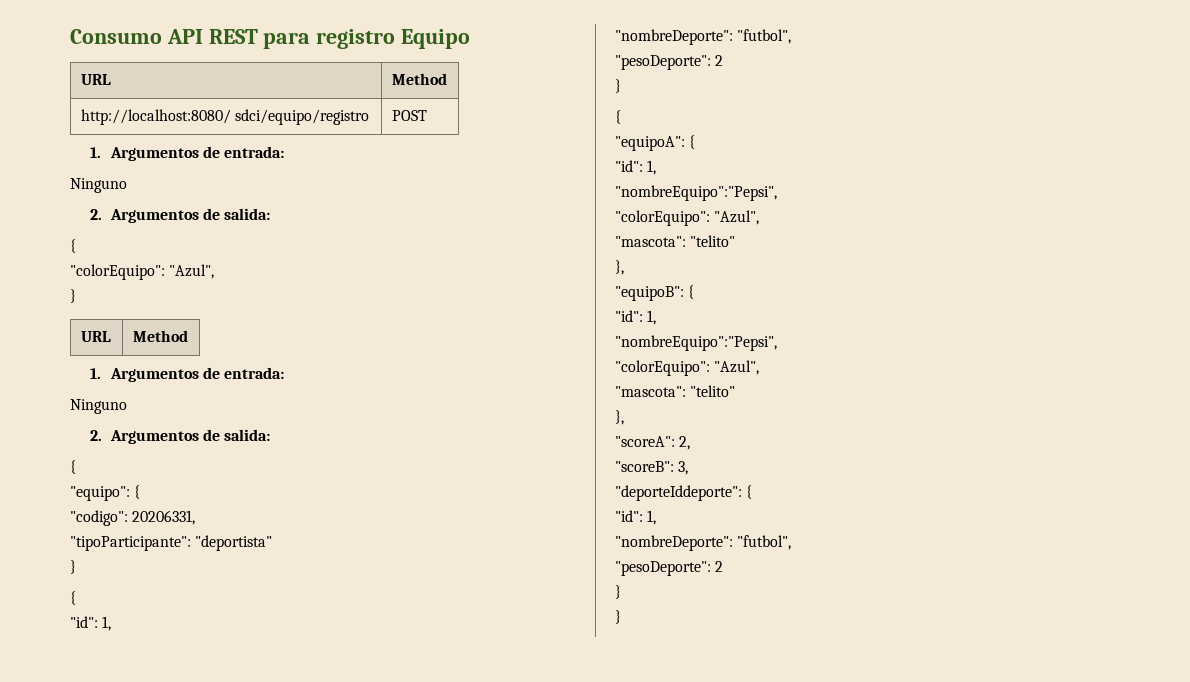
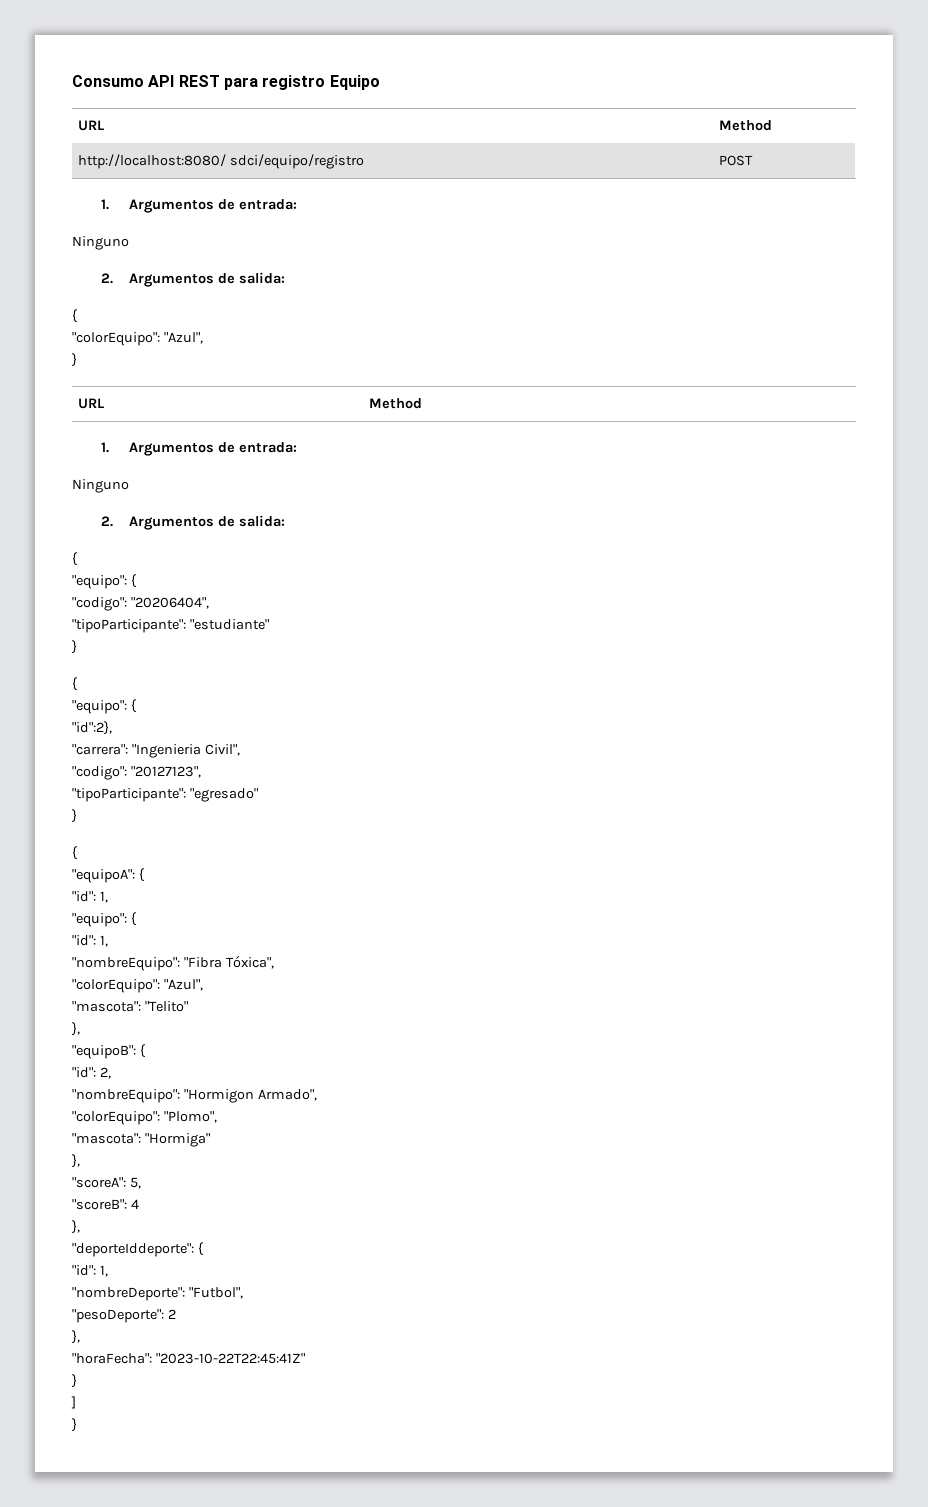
- "codigo": 20206331,
- "tipoParticipante": "deportista"
+ "codigo": "20206404",
+ "tipoParticipante": "estudiante"
  }
  {
- "id": 1,
- "nombreDeporte": "futbol",
- "pesoDeporte": 2
+ "equipo": {
+ "id":2},
+ "carrera": "Ingenieria Civil",
+ "codigo": "20127123",
+ "tipoParticipante": "egresado"
  "equipoA": {
  "id": 1,
- "nombreEquipo":"Pepsi",
+ "equipo": {
+ "id": 1,
+ "nombreEquipo": "Fibra Tóxica",
  "colorEquipo": "Azul",
- "mascota": "telito"
+ "mascota": "Telito"
  "equipoB": {
- "id": 1,
- "nombreEquipo":"Pepsi",
- "colorEquipo": "Azul",
- "mascota": "telito"
+ "id": 2,
+ "nombreEquipo": "Hormigon Armado",
+ "colorEquipo": "Plomo",
+ "mascota": "Hormiga"
- "scoreA": 2,
+ "scoreA": 5,
- "scoreB": 3,
+ "scoreB": 4
+ },
  "deporteIddeporte": {
  "id": 1,
- "nombreDeporte": "futbol",
+ "nombreDeporte": "Futbol",
  "pesoDeporte": 2
+ },
+ "horaFecha": "2023-10-22T22:45:41Z"
  }
+ ]

